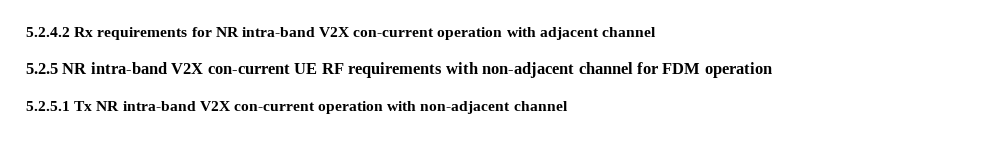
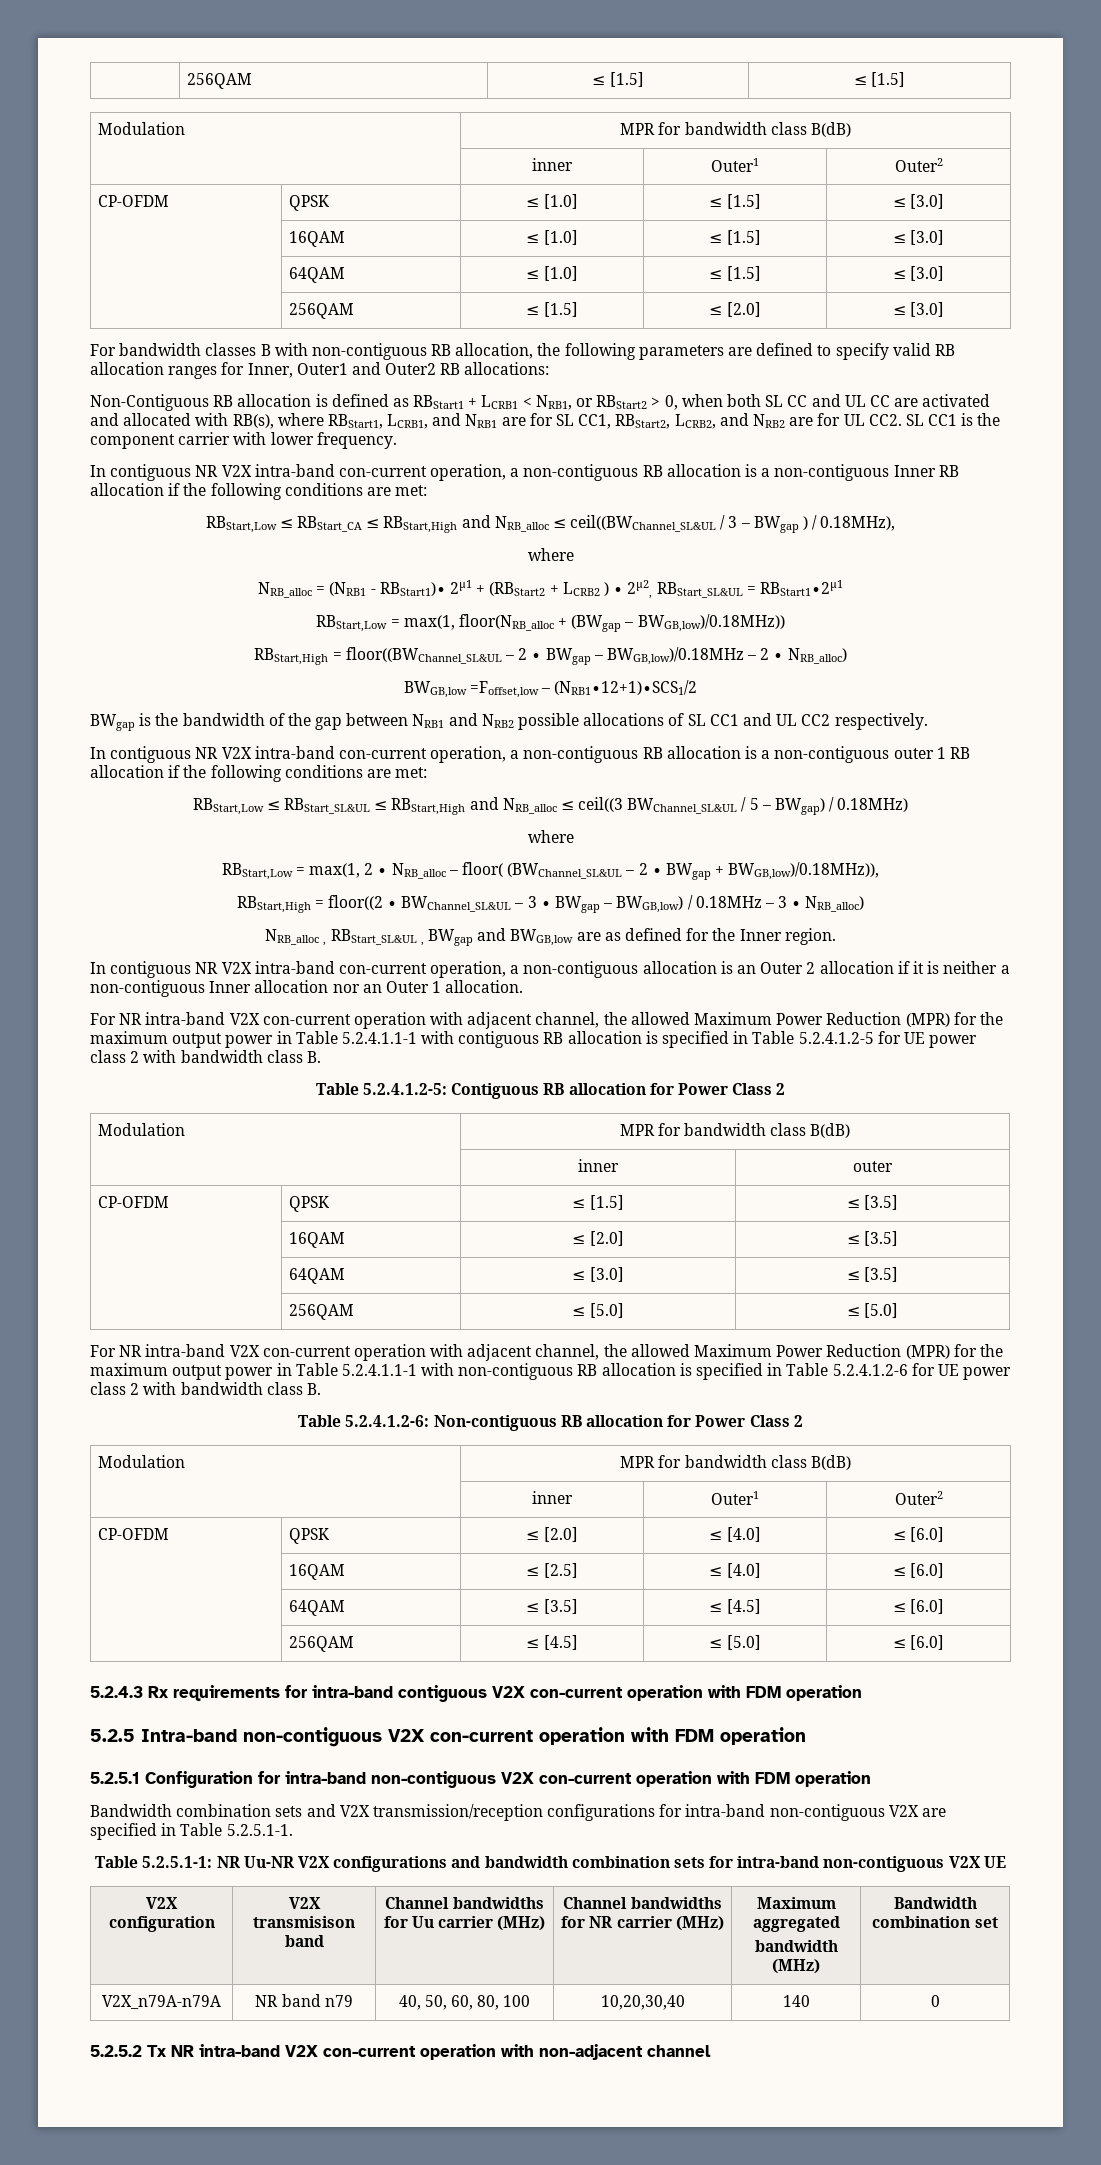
- 5.2.4.2 Rx requirements for NR intra-band V2X con-current operation with adjacent channel
- 5.2.5 NR intra-band V2X con-current UE RF requirements with non-adjacent channel for FDM operation
- 5.2.5.1 Tx NR intra-band V2X con-current operation with non-adjacent channel
+ | 256QAM | ≤ [1.5] | ≤ [1.5]
+ Modulation | MPR for bandwidth class B(dB)
+ | inner | Outer1 | Outer2
+ CP-OFDM | QPSK | ≤ [1.0] | ≤ [1.5] | ≤ [3.0]
+ | 16QAM | ≤ [1.0] | ≤ [1.5] | ≤ [3.0]
+ | 64QAM | ≤ [1.0] | ≤ [1.5] | ≤ [3.0]
+ | 256QAM | ≤ [1.5] | ≤ [2.0] | ≤ [3.0]
+ For bandwidth classes B with non-contiguous RB allocation, the following parameters are defined to specify valid RB allocation ranges for Inner, Outer1 and Outer2 RB allocations:
+ Non-Contiguous RB allocation is defined as RBStart1 + LCRB1 < NRB1, or RBStart2 > 0, when both SL CC and UL CC are activated and allocated with RB(s), where RBStart1, LCRB1, and NRB1 are for SL CC1, RBStart2, LCRB2, and NRB2 are for UL CC2. SL CC1 is the component carrier with lower frequency.
+ In contiguous NR V2X intra-band con-current operation, a non-contiguous RB allocation is a non-contiguous Inner RB allocation if the following conditions are met:
+ RBStart,Low ≤ RBStart_CA ≤ RBStart,High and NRB_alloc ≤ ceil((BWChannel_SL&UL / 3 – BWgap ) / 0.18MHz),
+ where
+ NRB_alloc = (NRB1 - RBStart1)∙ 2µ1 + (RBStart2 + LCRB2 ) ∙ 2µ2, RBStart_SL&UL = RBStart1∙2μ1
+ RBStart,Low = max(1, floor(NRB_alloc + (BWgap – BWGB,low)/0.18MHz))
+ RBStart,High = floor((BWChannel_SL&UL – 2 ∙ BWgap – BWGB,low)/0.18MHz – 2 ∙ NRB_alloc)
+ BWGB,low =Foffset,low – (NRB1∙12+1)∙SCS1/2
+ BWgap is the bandwidth of the gap between NRB1 and NRB2 possible allocations of SL CC1 and UL CC2 respectively.
+ In contiguous NR V2X intra-band con-current operation, a non-contiguous RB allocation is a non-contiguous outer 1 RB allocation if the following conditions are met:
+ RBStart,Low ≤ RBStart_SL&UL ≤ RBStart,High and NRB_alloc ≤ ceil((3 BWChannel_SL&UL / 5 – BWgap) / 0.18MHz)
+ where
+ RBStart,Low = max(1, 2 ∙ NRB_alloc – floor( (BWChannel_SL&UL – 2 ∙ BWgap + BWGB,low)/0.18MHz)),
+ RBStart,High = floor((2 ∙ BWChannel_SL&UL – 3 ∙ BWgap – BWGB,low) / 0.18MHz – 3 ∙ NRB_alloc)
+ NRB_alloc , RBStart_SL&UL , BWgap and BWGB,low are as defined for the Inner region.
+ In contiguous NR V2X intra-band con-current operation, a non-contiguous allocation is an Outer 2 allocation if it is neither a non-contiguous Inner allocation nor an Outer 1 allocation.
+ For NR intra-band V2X con-current operation with adjacent channel, the allowed Maximum Power Reduction (MPR) for the maximum output power in Table 5.2.4.1.1-1 with contiguous RB allocation is specified in Table 5.2.4.1.2-5 for UE power class 2 with bandwidth class B.
+ Table 5.2.4.1.2-5: Contiguous RB allocation for Power Class 2
+ Modulation | MPR for bandwidth class B(dB)
+ | inner | outer
+ CP-OFDM | QPSK | ≤ [1.5] | ≤ [3.5]
+ | 16QAM | ≤ [2.0] | ≤ [3.5]
+ | 64QAM | ≤ [3.0] | ≤ [3.5]
+ | 256QAM | ≤ [5.0] | ≤ [5.0]
+ For NR intra-band V2X con-current operation with adjacent channel, the allowed Maximum Power Reduction (MPR) for the maximum output power in Table 5.2.4.1.1-1 with non-contiguous RB allocation is specified in Table 5.2.4.1.2-6 for UE power class 2 with bandwidth class B.
+ Table 5.2.4.1.2-6: Non-contiguous RB allocation for Power Class 2
+ Modulation | MPR for bandwidth class B(dB)
+ | inner | Outer1 | Outer2
+ CP-OFDM | QPSK | ≤ [2.0] | ≤ [4.0] | ≤ [6.0]
+ | 16QAM | ≤ [2.5] | ≤ [4.0] | ≤ [6.0]
+ | 64QAM | ≤ [3.5] | ≤ [4.5] | ≤ [6.0]
+ | 256QAM | ≤ [4.5] | ≤ [5.0] | ≤ [6.0]
+ 5.2.4.3 Rx requirements for intra-band contiguous V2X con-current operation with FDM operation
+ 5.2.5 Intra-band non-contiguous V2X con-current operation with FDM operation
+ 5.2.5.1 Configuration for intra-band non-contiguous V2X con-current operation with FDM operation
+ Bandwidth combination sets and V2X transmission/reception configurations for intra-band non-contiguous V2X are specified in Table 5.2.5.1-1.
+ Table 5.2.5.1-1: NR Uu-NR V2X configurations and bandwidth combination sets for intra-band non-contiguous V2X UE
+ V2X configuration | V2X transmisison band | Channel bandwidths for Uu carrier (MHz) | Channel bandwidths for NR carrier (MHz) | Maximum aggregated
+ bandwidth (MHz) | Bandwidth combination set
+ V2X_n79A-n79A | NR band n79 | 40, 50, 60, 80, 100 | 10,20,30,40 | 140 | 0
+ 5.2.5.2 Tx NR intra-band V2X con-current operation with non-adjacent channel

